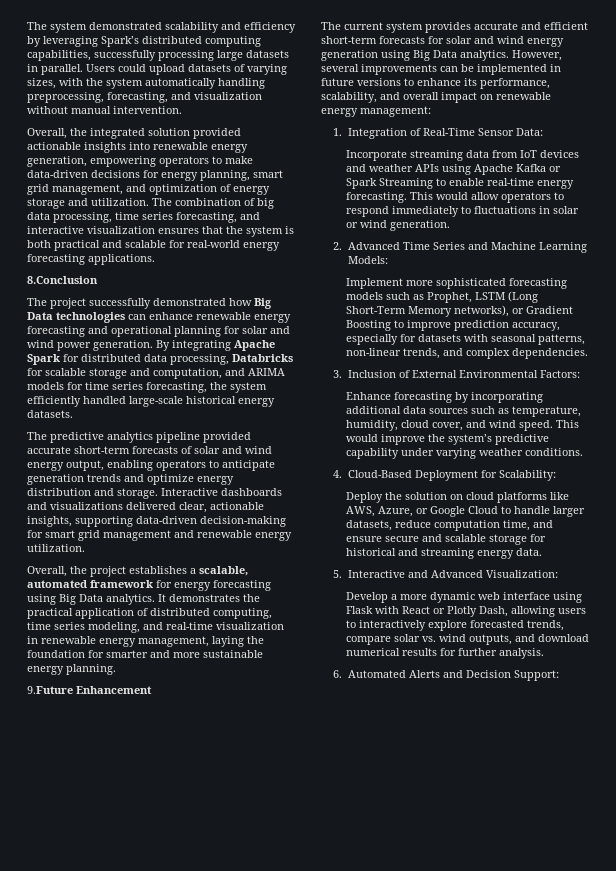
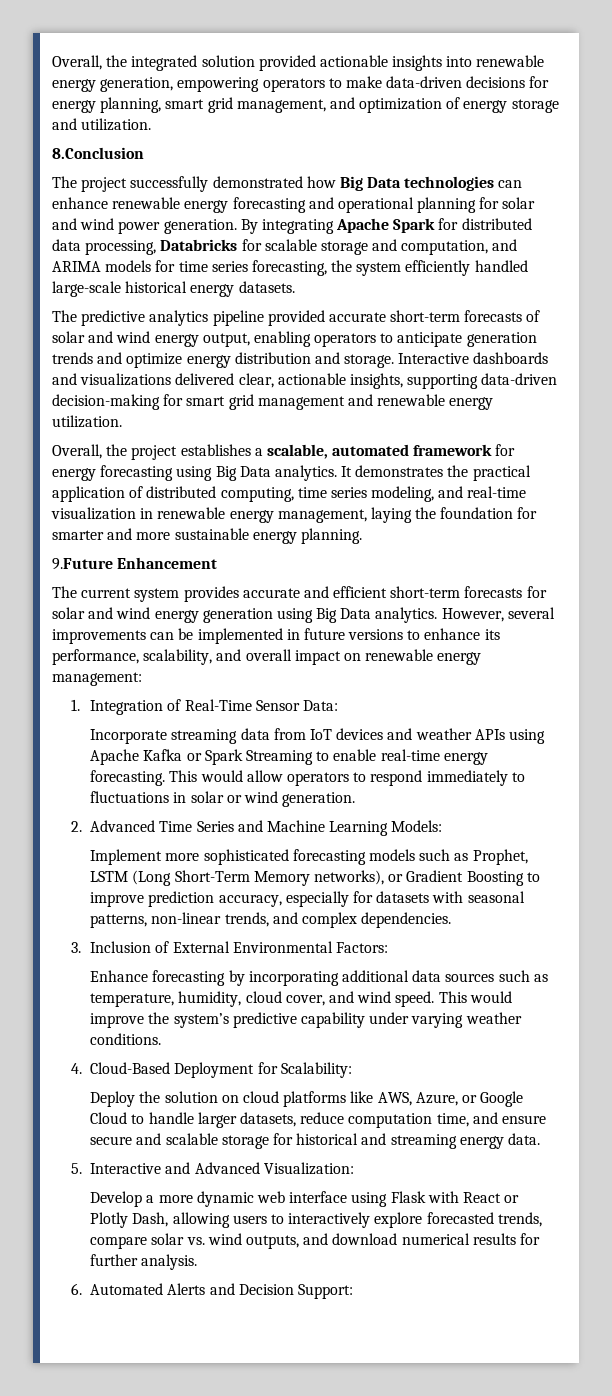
- The system demonstrated scalability and efficiency by leveraging Spark’s distributed computing capabilities, successfully processing large datasets in parallel. Users could upload datasets of varying sizes, with the system automatically handling preprocessing, forecasting, and visualization without manual intervention.
- The combination of big data processing, time series forecasting, and interactive visualization ensures that the system is both practical and scalable for real-world energy forecasting applications.

